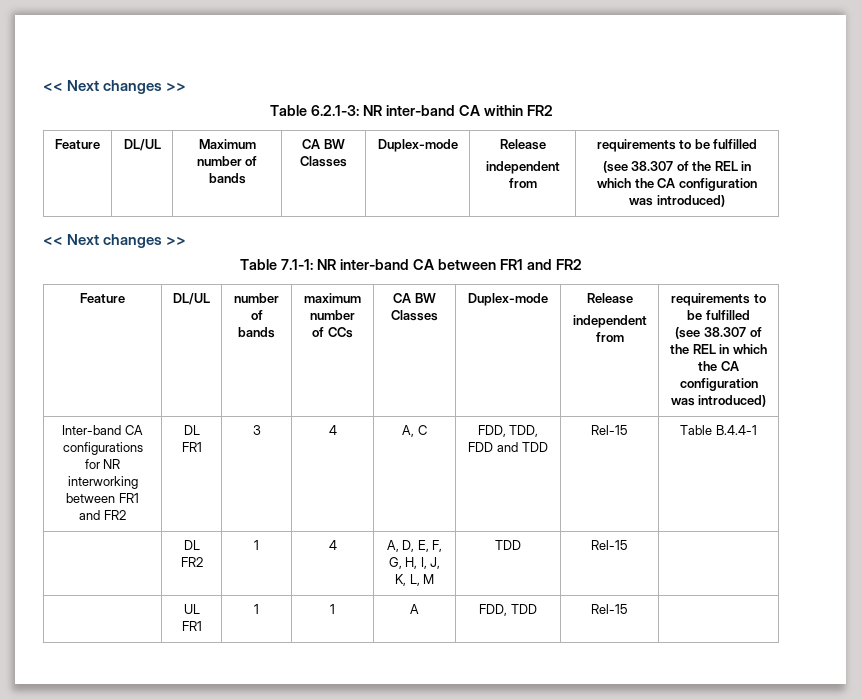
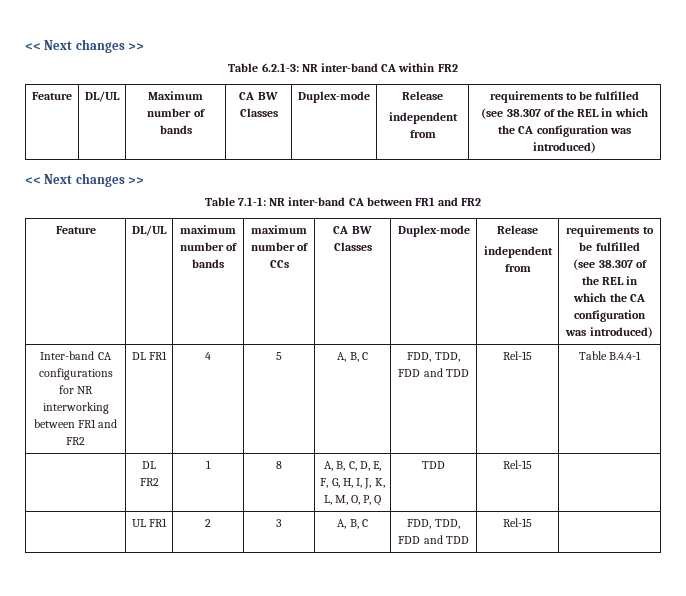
- Feature | DL/UL | number of bands | maximum number of CCs | CA BW Classes | Duplex-mode | Release
+ Feature | DL/UL | maximum number of bands | maximum number of CCs | CA BW Classes | Duplex-mode | Release
- Inter-band CA configurations for NR interworking between FR1 and FR2 | DL FR1 | 3 | 4 | A, C | FDD, TDD, FDD and TDD | Rel-15 | Table B.4.4-1
+ Inter-band CA configurations for NR interworking between FR1 and FR2 | DL FR1 | 4 | 5 | A, B, C | FDD, TDD, FDD and TDD | Rel-15 | Table B.4.4-1
- | DL FR2 | 1 | 4 | A, D, E, F, G, H, I, J, K, L, M | TDD | Rel-15 |
+ | DL FR2 | 1 | 8 | A, B, C, D, E, F, G, H, I, J, K, L, M, O, P, Q | TDD | Rel-15 |
- | UL FR1 | 1 | 1 | A | FDD, TDD | Rel-15 |
+ | UL FR1 | 2 | 3 | A, B, C | FDD, TDD, FDD and TDD | Rel-15 |

